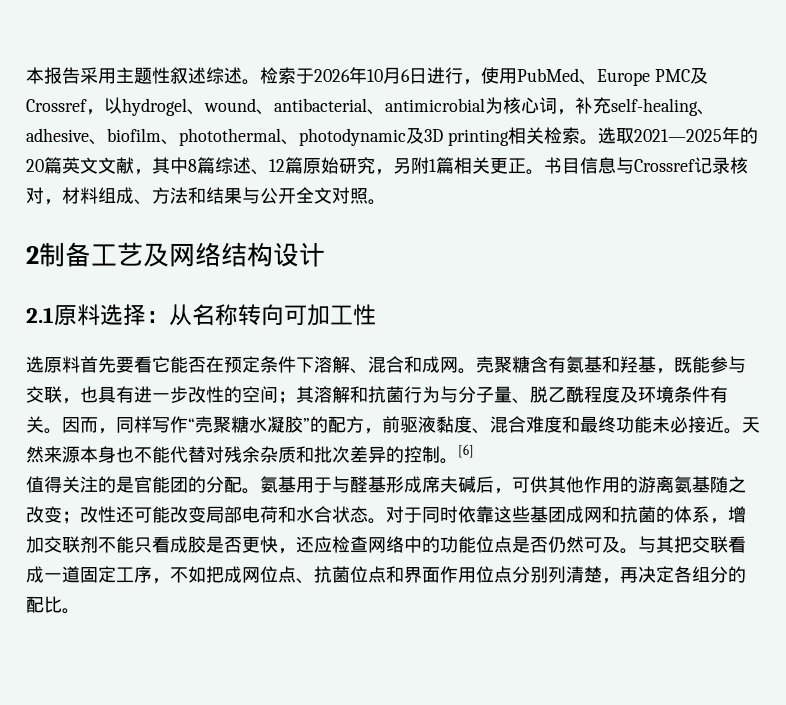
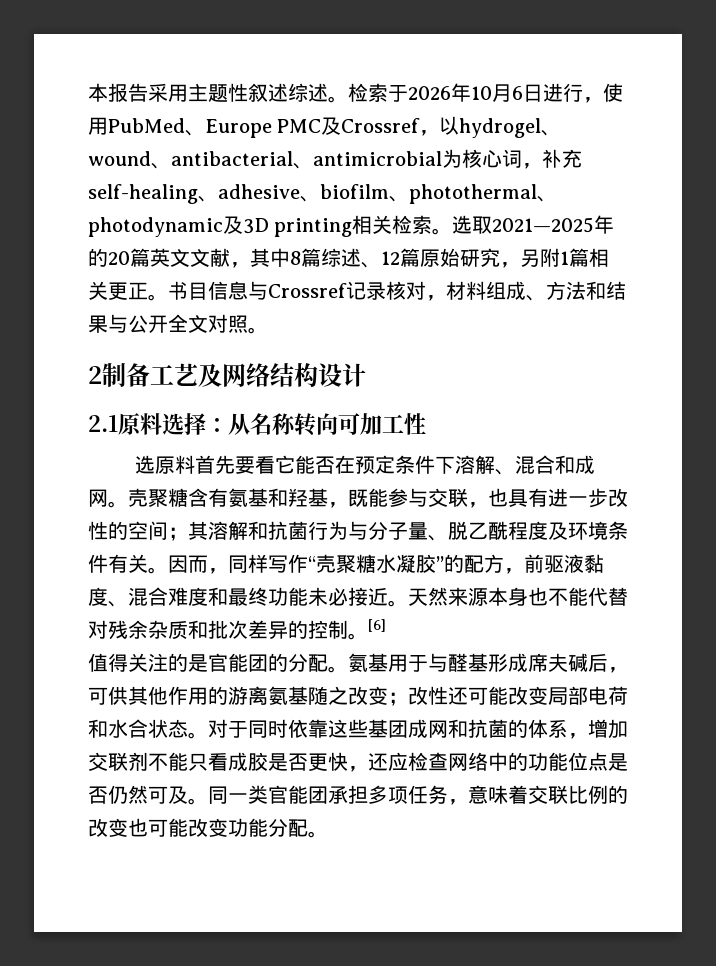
- 与其把交联看成一道固定工序，不如把成网位点、抗菌位点和界面作用位点分别列清楚，再决定各组分的配比。
+ 同一类官能团承担多项任务，意味着交联比例的改变也可能改变功能分配。

